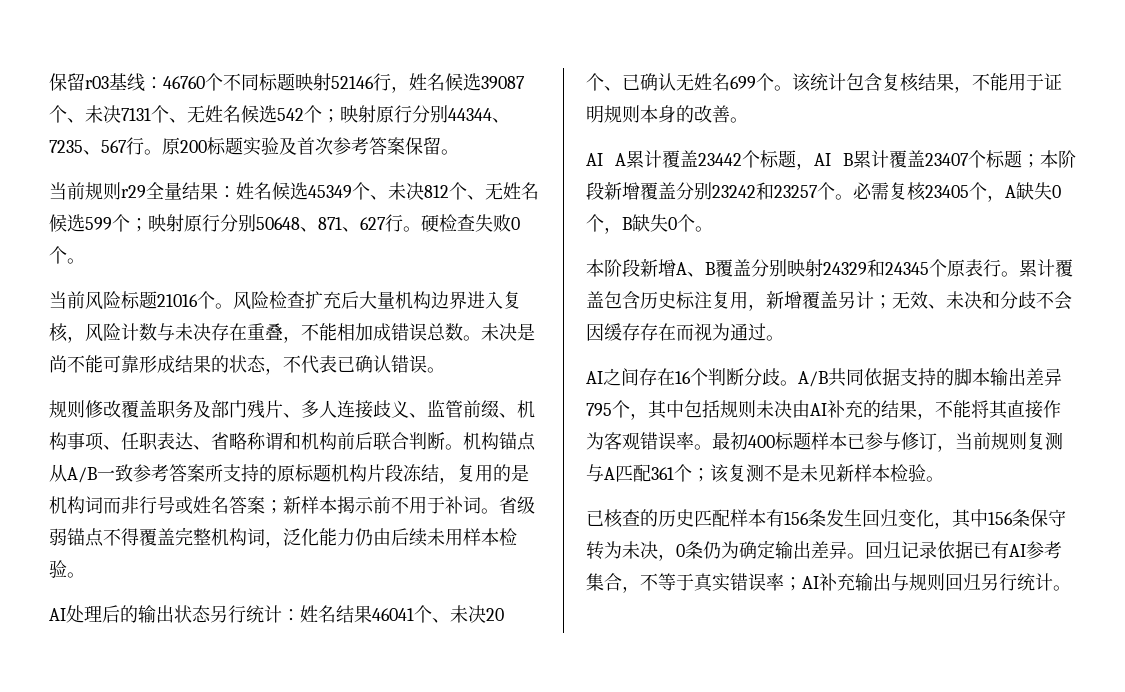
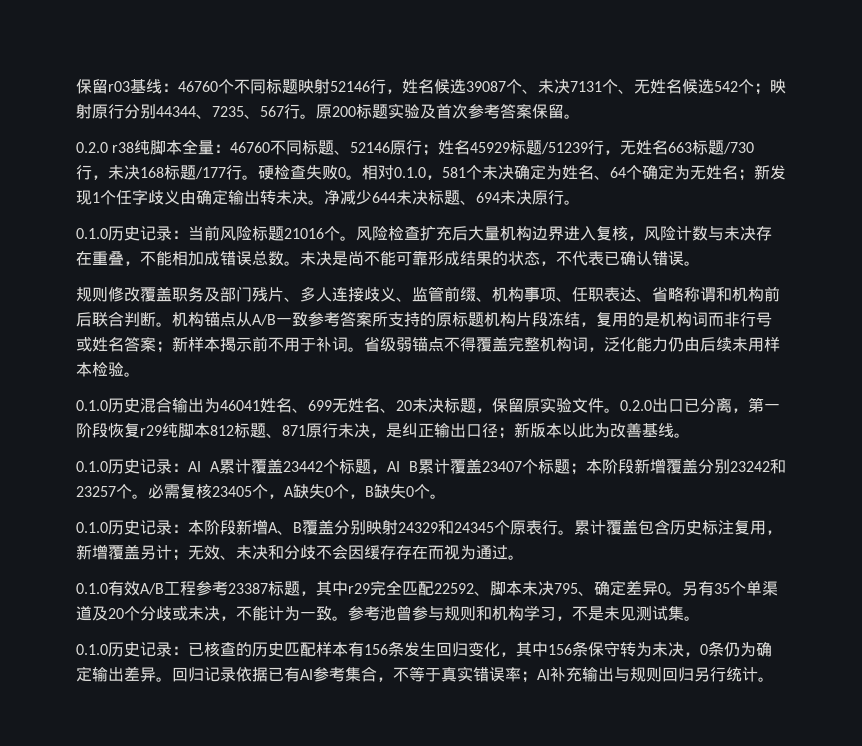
- 当前规则r29全量结果：姓名候选45349个、未决812个、无姓名候选599个；映射原行分别50648、871、627行。
+ 0.2.0 r38纯脚本全量：46760不同标题、52146原行；姓名45929标题/51239行，无姓名663标题/730行，未决168标题/177行。
- 硬检查失败0个。
- 当前风险标题21016个。
+ 硬检查失败0。相对0.1.0，581个未决确定为姓名、64个确定为无姓名；新发现1个任字歧义由确定输出转未决。净减少644未决标题、694未决原行。
+ 0.1.0历史记录：当前风险标题21016个。
- AI处理后的输出状态另行统计：姓名结果46041个、未决20个、已确认无姓名699个。该统计包含复核结果，不能用于证明规则本身的改善。
- AI A累计覆盖23442个标题，AI B累计覆盖23407个标题；本阶段新增覆盖分别23242和23257个。
+ 0.1.0历史混合输出为46041姓名、699无姓名、20未决标题，保留原实验文件。0.2.0出口已分离，第一阶段恢复r29纯脚本812标题、871原行未决，是纠正输出口径；新版本以此为改善基线。
+ 0.1.0历史记录：AI A累计覆盖23442个标题，AI B累计覆盖23407个标题；本阶段新增覆盖分别23242和23257个。
- 本阶段新增A、B覆盖分别映射24329和24345个原表行。
+ 0.1.0历史记录：本阶段新增A、B覆盖分别映射24329和24345个原表行。
- AI之间存在16个判断分歧。A/B共同依据支持的脚本输出差异795个，其中包括规则未决由AI补充的结果，不能将其直接作为客观错误率。最初400标题样本已参与修订，当前规则复测与A匹配361个；该复测不是未见新样本检验。
- 已核查的历史匹配样本有156条发生回归变化，其中156条保守转为未决，0条仍为确定输出差异。
+ 0.1.0有效A/B工程参考23387标题，其中r29完全匹配22592、脚本未决795、确定差异0。另有35个单渠道及20个分歧或未决，不能计为一致。参考池曾参与规则和机构学习，不是未见测试集。
+ 0.1.0历史记录：已核查的历史匹配样本有156条发生回归变化，其中156条保守转为未决，0条仍为确定输出差异。

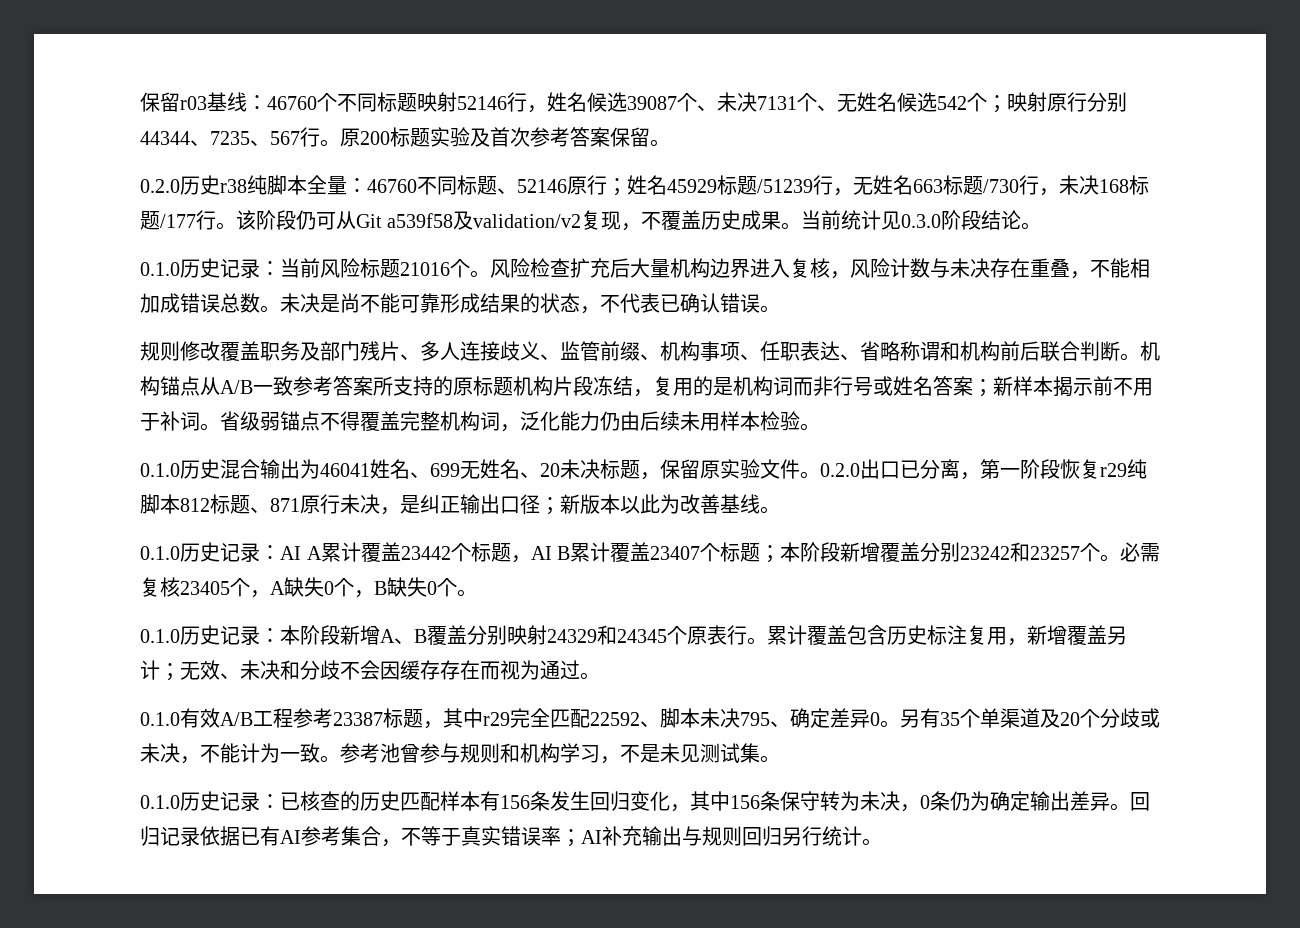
- 0.2.0 r38纯脚本全量：46760不同标题、52146原行；姓名45929标题/51239行，无姓名663标题/730行，未决168标题/177行。
+ 0.2.0历史r38纯脚本全量：46760不同标题、52146原行；姓名45929标题/51239行，无姓名663标题/730行，未决168标题/177行。
- 硬检查失败0。相对0.1.0，581个未决确定为姓名、64个确定为无姓名；新发现1个任字歧义由确定输出转未决。净减少644未决标题、694未决原行。
+ 该阶段仍可从Git a539f58及validation/v2复现，不覆盖历史成果。当前统计见0.3.0阶段结论。

